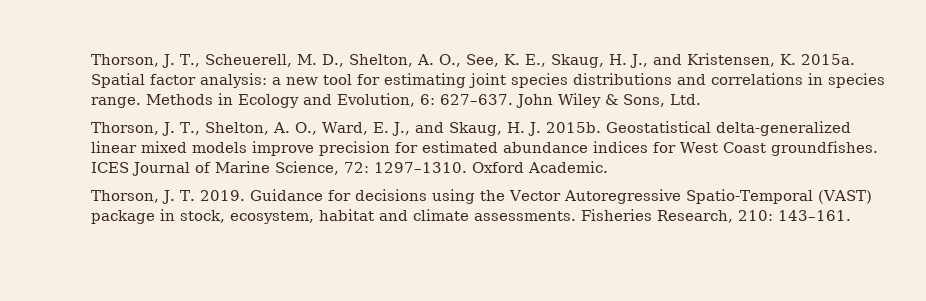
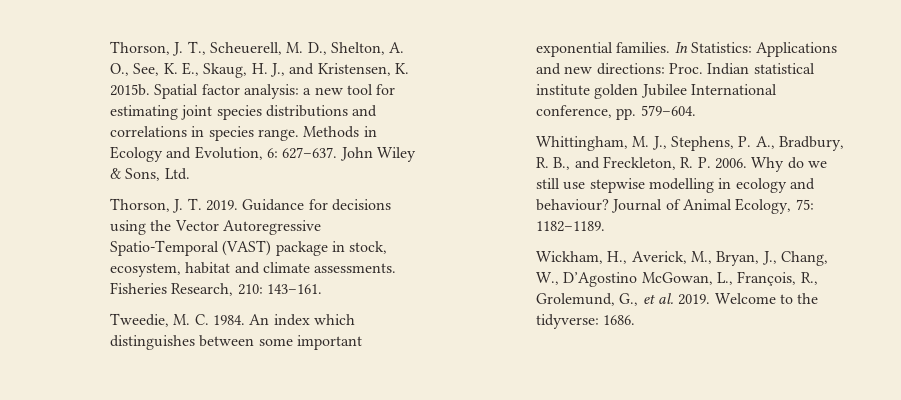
- Thorson, J. T., Scheuerell, M. D., Shelton, A. O., See, K. E., Skaug, H. J., and Kristensen, K. 2015a.
+ Thorson, J. T., Scheuerell, M. D., Shelton, A. O., See, K. E., Skaug, H. J., and Kristensen, K. 2015b.
- Thorson, J. T., Shelton, A. O., Ward, E. J., and Skaug, H. J. 2015b. Geostatistical delta-generalized linear mixed models improve precision for estimated abundance indices for West Coast groundfishes. ICES Journal of Marine Science, 72: 1297–1310. Oxford Academic.
+ Tweedie, M. C. 1984. An index which distinguishes between some important exponential families. In Statistics: Applications and new directions: Proc. Indian statistical institute golden Jubilee International conference, pp. 579–604.
+ Whittingham, M. J., Stephens, P. A., Bradbury, R. B., and Freckleton, R. P. 2006. Why do we still use stepwise modelling in ecology and behaviour? Journal of Animal Ecology, 75: 1182–1189.
+ Wickham, H., Averick, M., Bryan, J., Chang, W., D’Agostino McGowan, L., François, R., Grolemund, G., et al. 2019. Welcome to the tidyverse: 1686.

